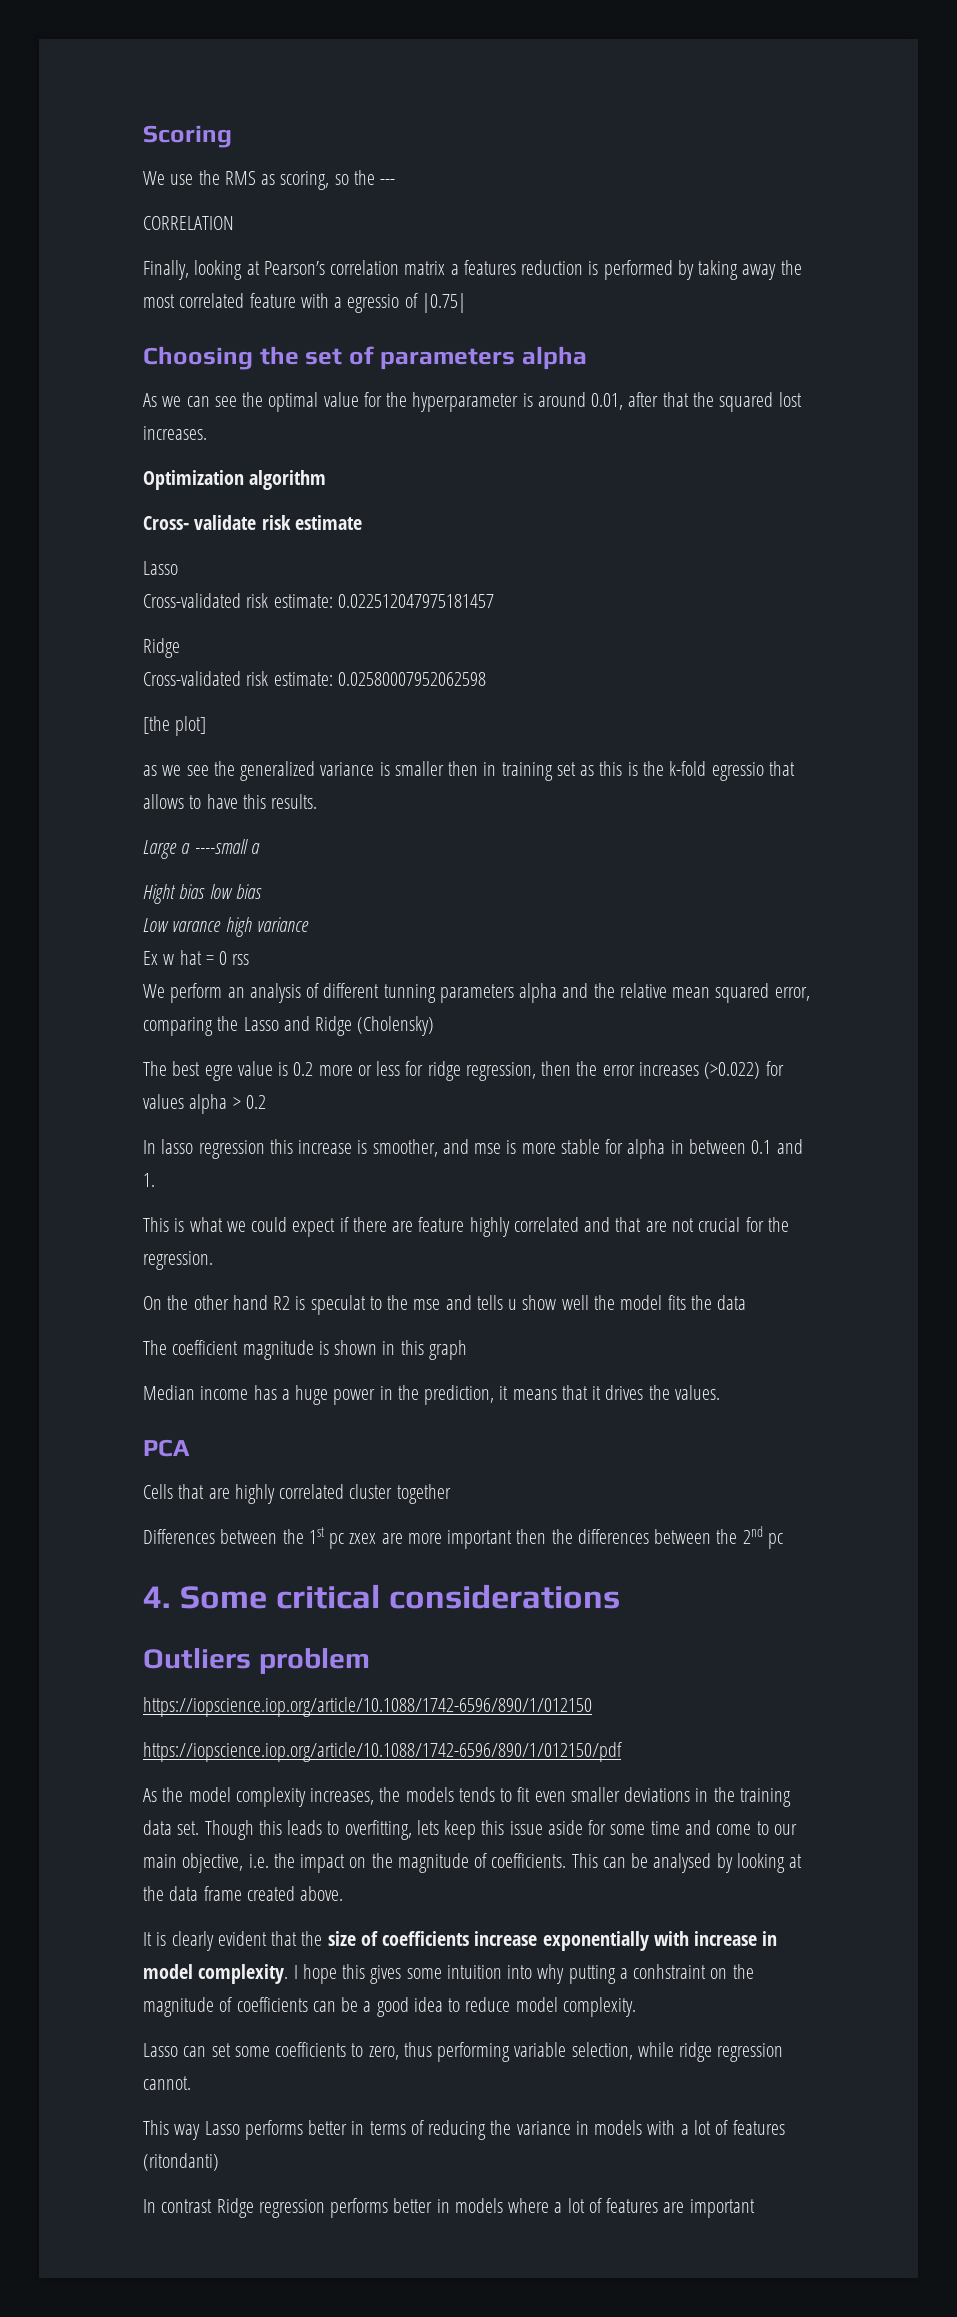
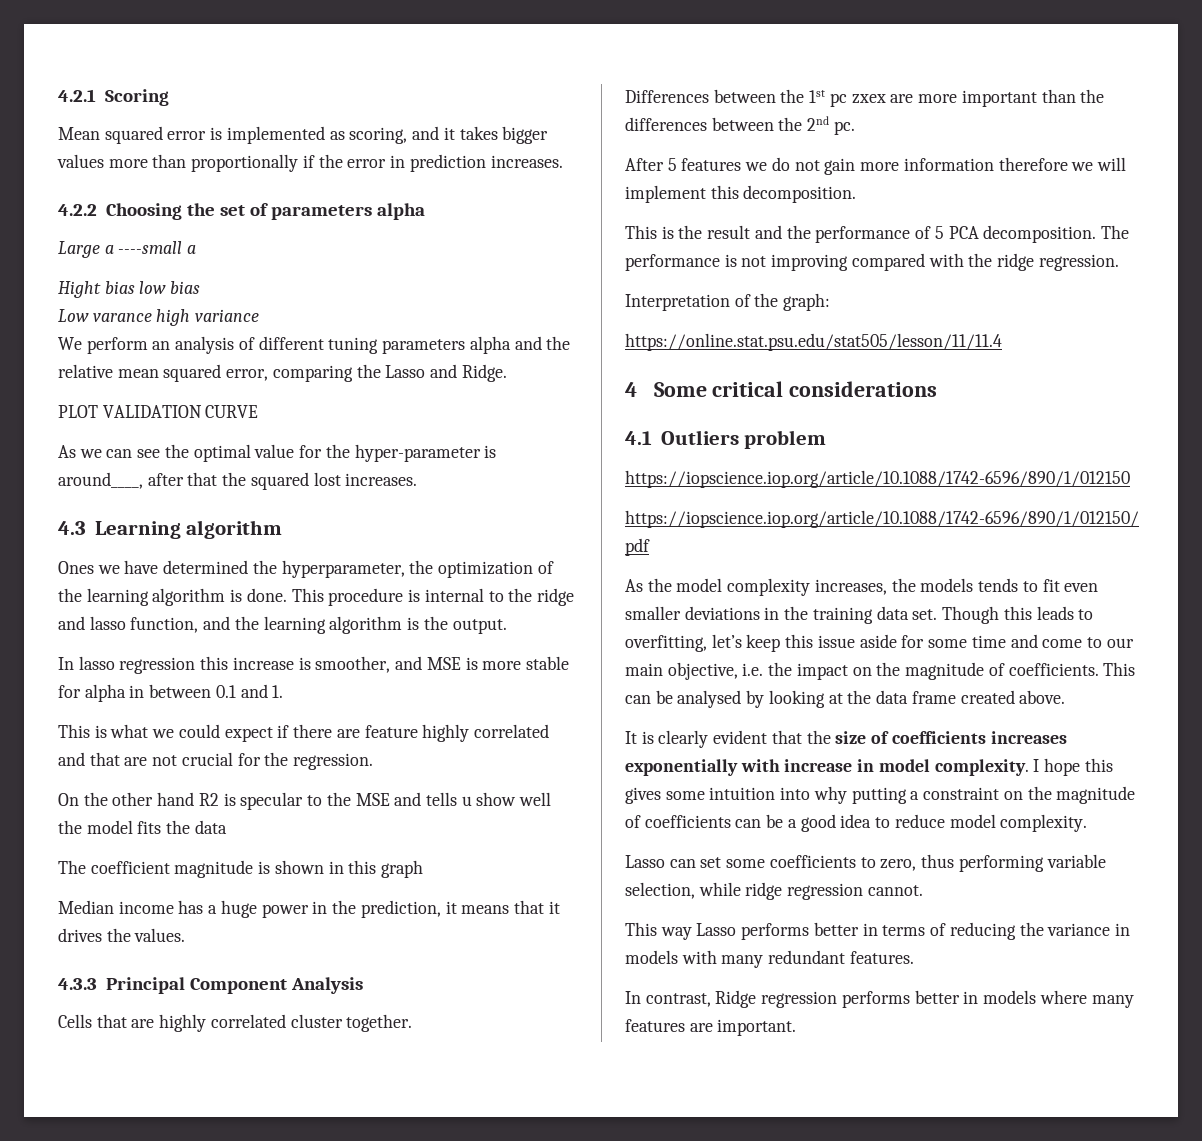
- Scoring
+ 4.2.1 Scoring
- We use the RMS as scoring, so the ---
- CORRELATION
- Finally, looking at Pearson’s correlation matrix a features reduction is performed by taking away the most correlated feature with a egressio of |0.75|
- Choosing the set of parameters alpha
+ Mean squared error is implemented as scoring, and it takes bigger values more than proportionally if the error in prediction increases.
+ 4.2.2 Choosing the set of parameters alpha
- As we can see the optimal value for the hyperparameter is around 0.01, after that the squared lost increases.
- Optimization algorithm
- Cross- validate risk estimate
- Lasso
- Cross-validated risk estimate: 0.022512047975181457
- Ridge
- Cross-validated risk estimate: 0.02580007952062598
- [the plot]
- as we see the generalized variance is smaller then in training set as this is the k-fold egressio that allows to have this results.
- Ex w hat = 0 rss
- We perform an analysis of different tunning parameters alpha and the relative mean squared error, comparing the Lasso and Ridge (Cholensky)
- The best egre value is 0.2 more or less for ridge regression, then the error increases (>0.022) for values alpha > 0.2
+ We perform an analysis of different tuning parameters alpha and the relative mean squared error, comparing the Lasso and Ridge.
+ PLOT VALIDATION CURVE
+ As we can see the optimal value for the hyper-parameter is around____, after that the squared lost increases.
+ 4.3 Learning algorithm
+ Ones we have determined the hyperparameter, the optimization of the learning algorithm is done. This procedure is internal to the ridge and lasso function, and the learning algorithm is the output.
- In lasso regression this increase is smoother, and mse is more stable for alpha in between 0.1 and 1.
+ In lasso regression this increase is smoother, and MSE is more stable for alpha in between 0.1 and 1.
- On the other hand R2 is speculat to the mse and tells u show well the model fits the data
+ On the other hand R2 is specular to the MSE and tells u show well the model fits the data
- PCA
+ 4.3.3 Principal Component Analysis
- Cells that are highly correlated cluster together
+ Cells that are highly correlated cluster together.
- Differences between the 1st pc zxex are more important then the differences between the 2nd pc
- 4. Some critical considerations
+ Differences between the 1st pc zxex are more important than the differences between the 2nd pc.
+ After 5 features we do not gain more information therefore we will implement this decomposition.
+ This is the result and the performance of 5 PCA decomposition. The performance is not improving compared with the ridge regression.
+ Interpretation of the graph:
+ https://online.stat.psu.edu/stat505/lesson/11/11.4
+ 4 Some critical considerations
- Outliers problem
+ 4.1 Outliers problem
- Though this leads to overfitting, lets keep this issue aside for some time and come to our main objective, i.e. the impact on the magnitude of coefficients.
+ Though this leads to overfitting, let’s keep this issue aside for some time and come to our main objective, i.e. the impact on the magnitude of coefficients.
- It is clearly evident that the size of coefficients increase exponentially with increase in model complexity.
+ It is clearly evident that the size of coefficients increases exponentially with increase in model complexity.
- I hope this gives some intuition into why putting a conhstraint on the magnitude of coefficients can be a good idea to reduce model complexity.
+ I hope this gives some intuition into why putting a constraint on the magnitude of coefficients can be a good idea to reduce model complexity.
- This way Lasso performs better in terms of reducing the variance in models with a lot of features (ritondanti)
- In contrast Ridge regression performs better in models where a lot of features are important
+ This way Lasso performs better in terms of reducing the variance in models with many redundant features.
+ In contrast, Ridge regression performs better in models where many features are important.

